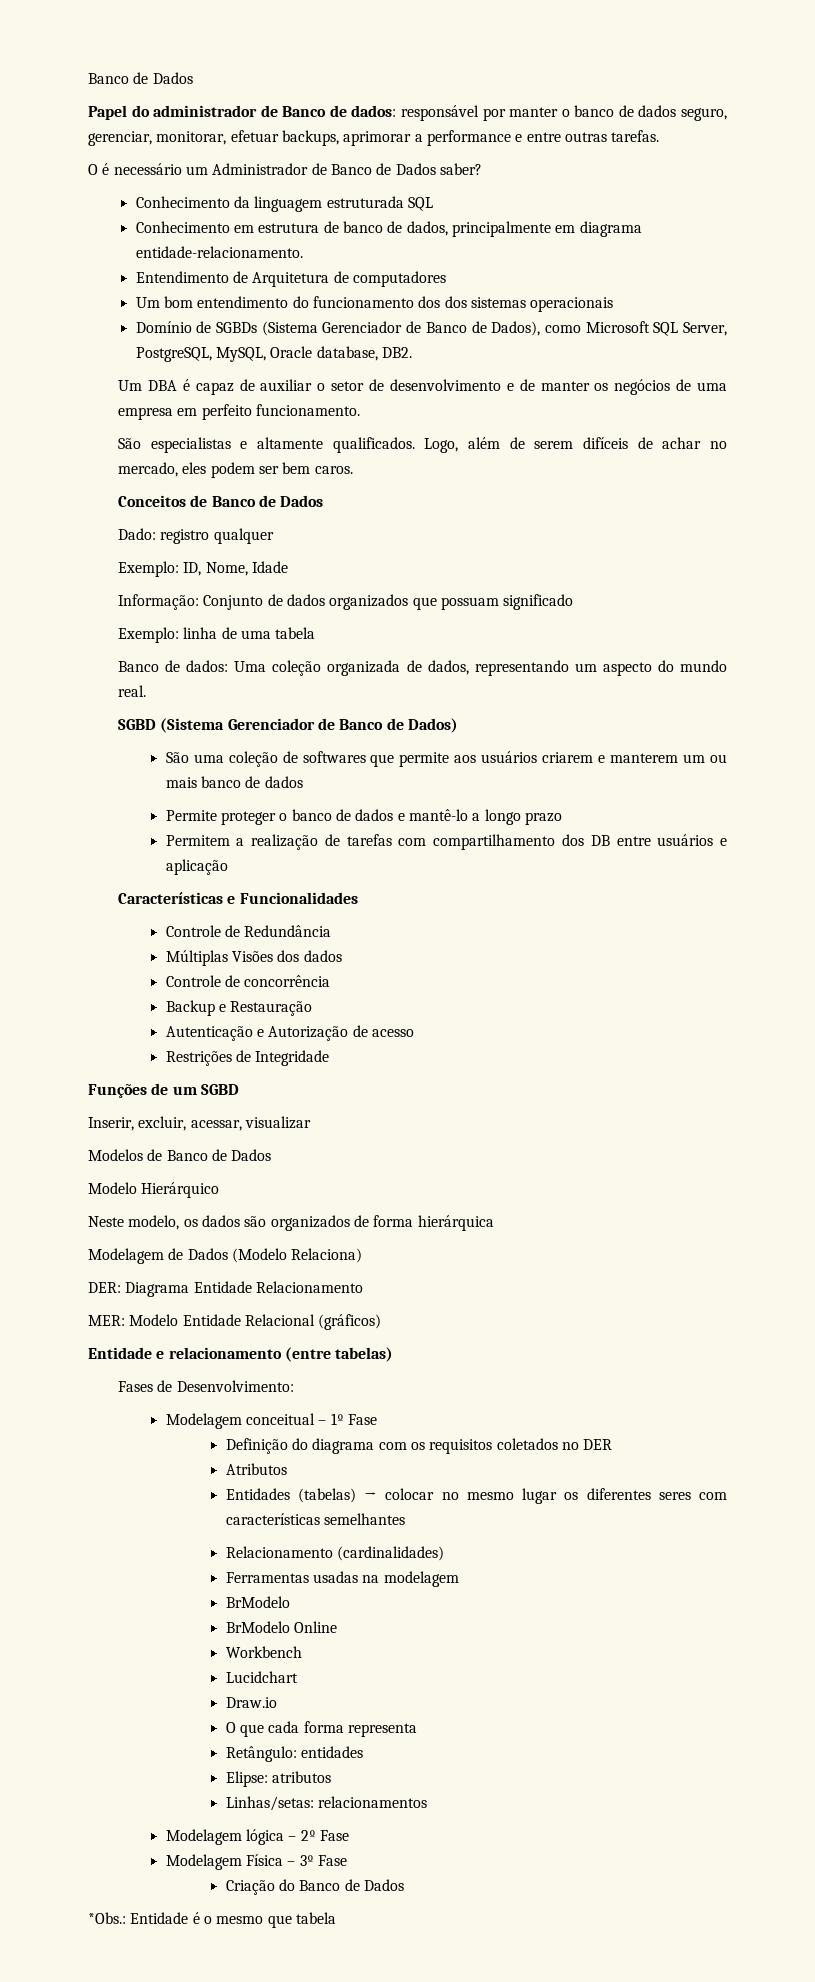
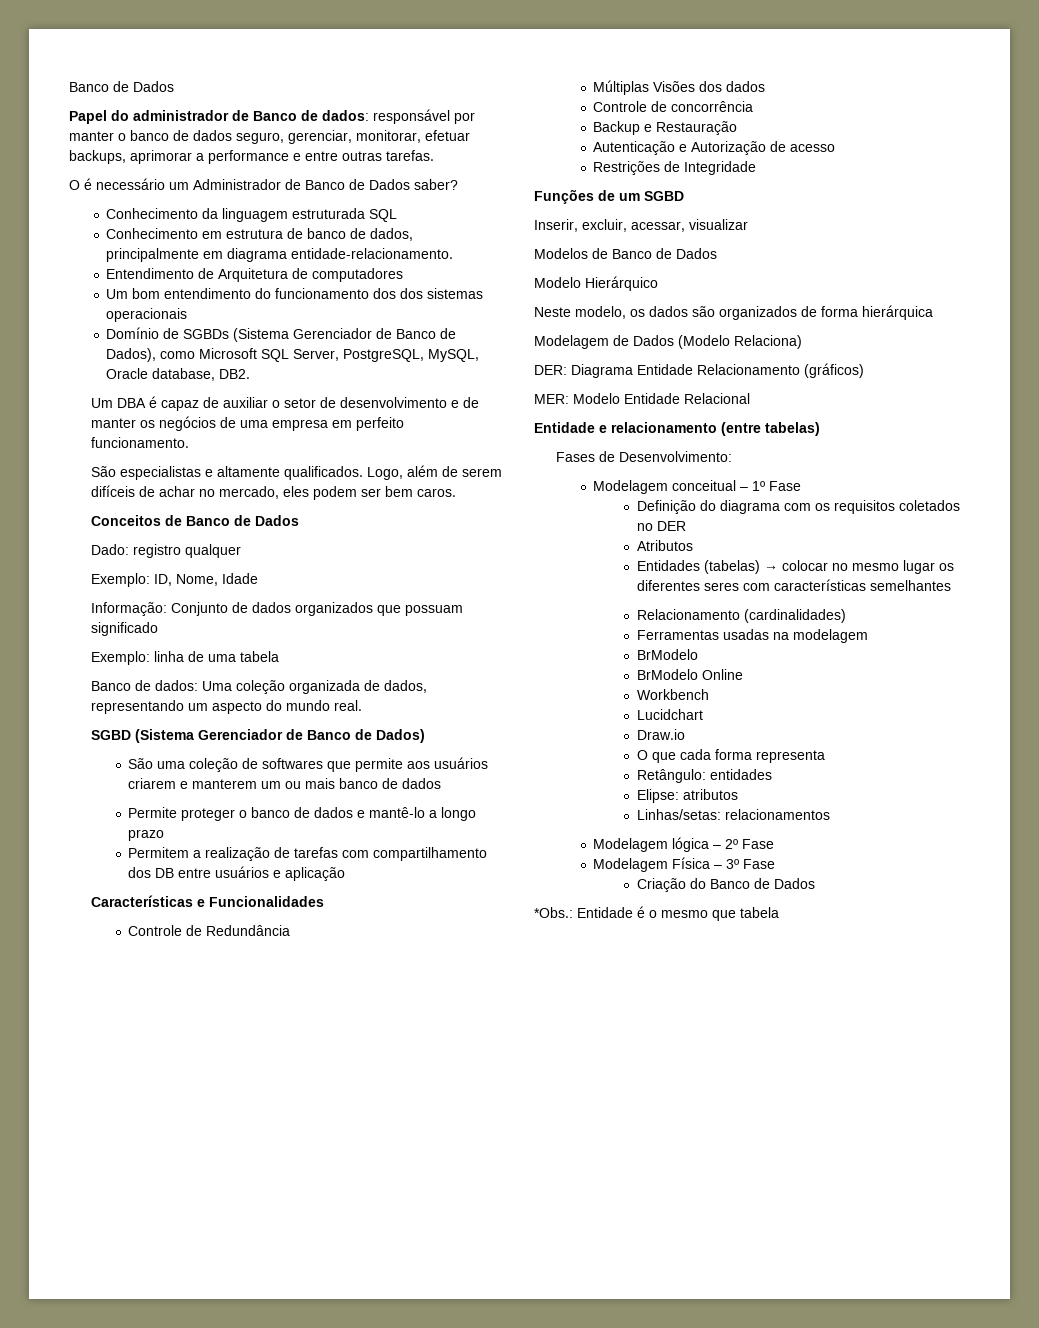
- DER: Diagrama Entidade Relacionamento
+ DER: Diagrama Entidade Relacionamento (gráficos)
- MER: Modelo Entidade Relacional (gráficos)
+ MER: Modelo Entidade Relacional

